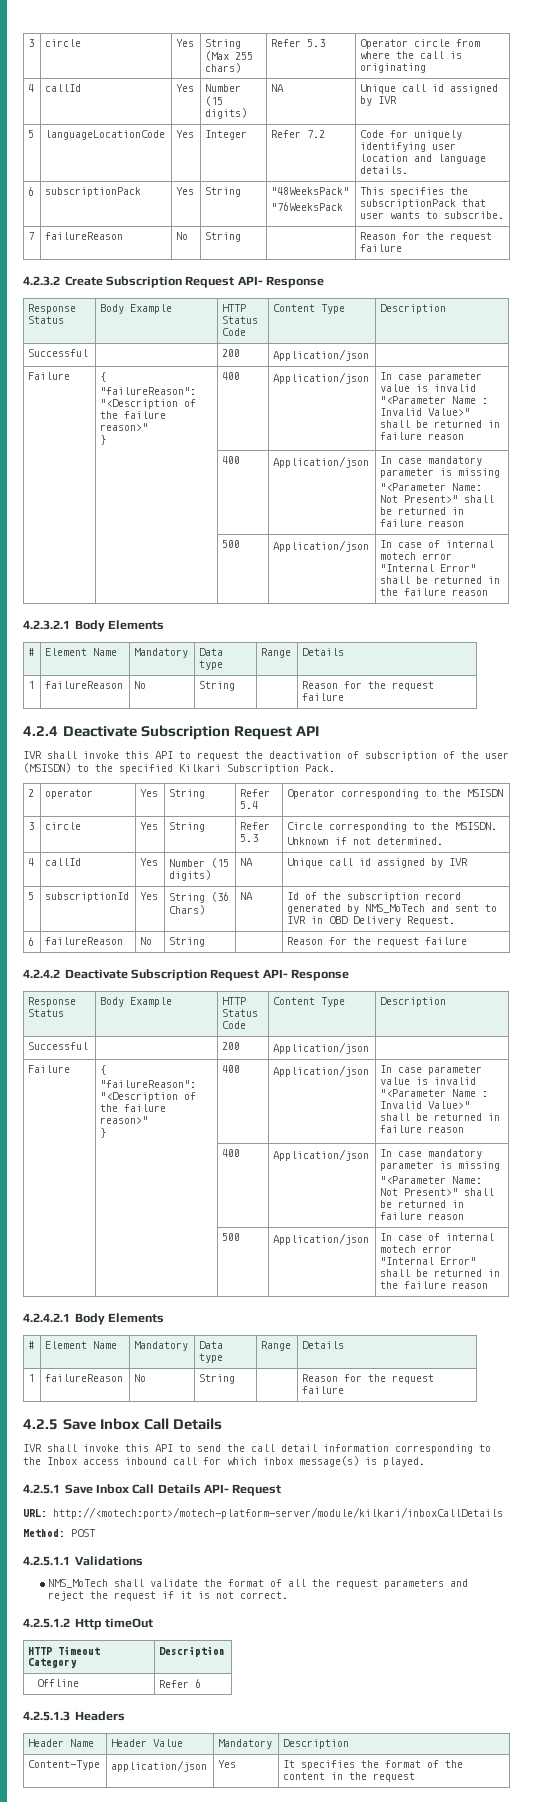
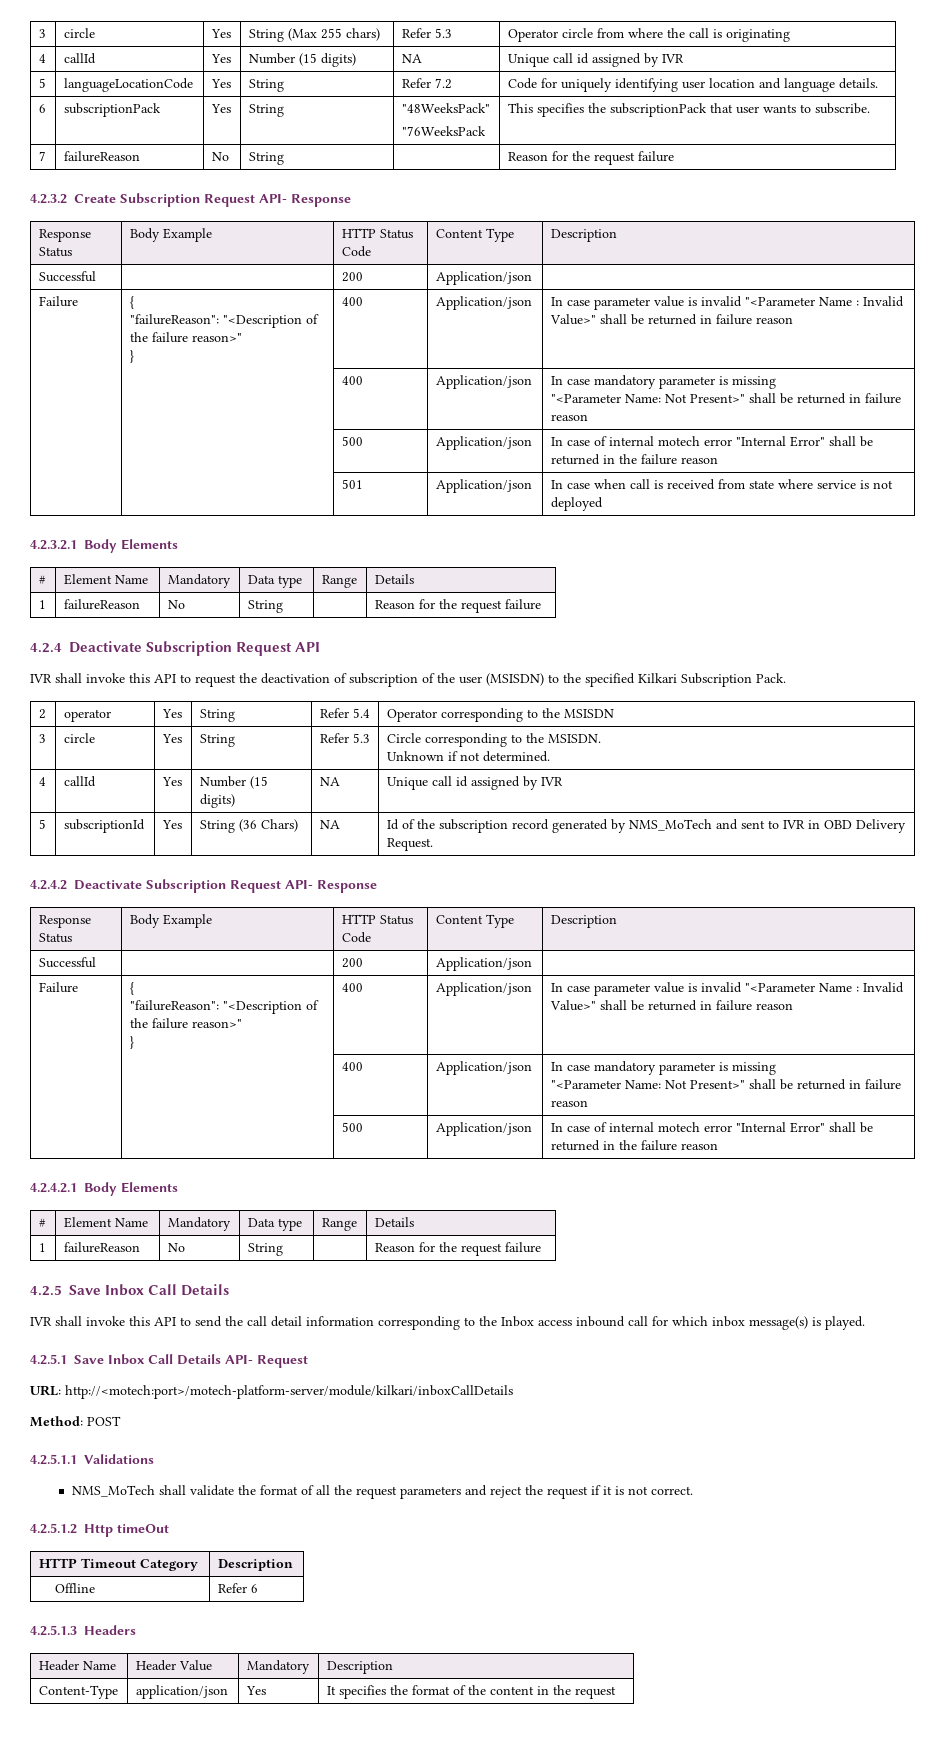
- 5 | languageLocationCode | Yes | Integer | Refer 7.2 | Code for uniquely identifying user location and language details.
+ 5 | languageLocationCode | Yes | String | Refer 7.2 | Code for uniquely identifying user location and language details.
+ | | 501 | Application/json | In case when call is received from state where service is not deployed
- 6 | failureReason | No | String | | Reason for the request failure

